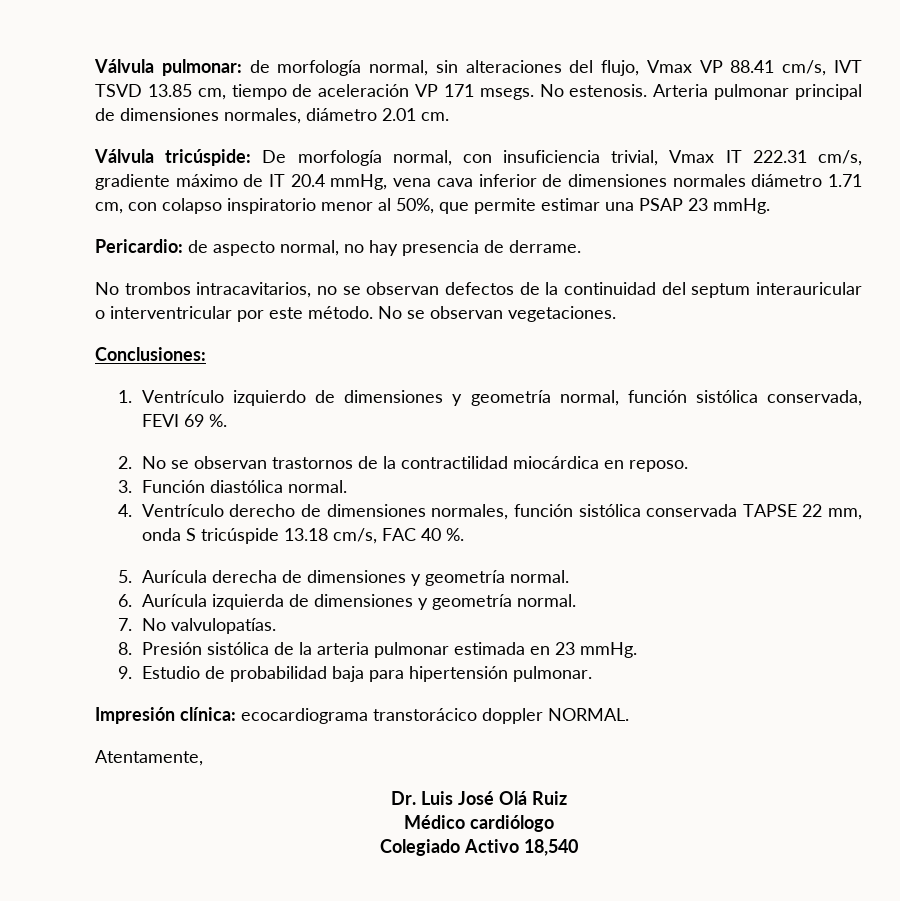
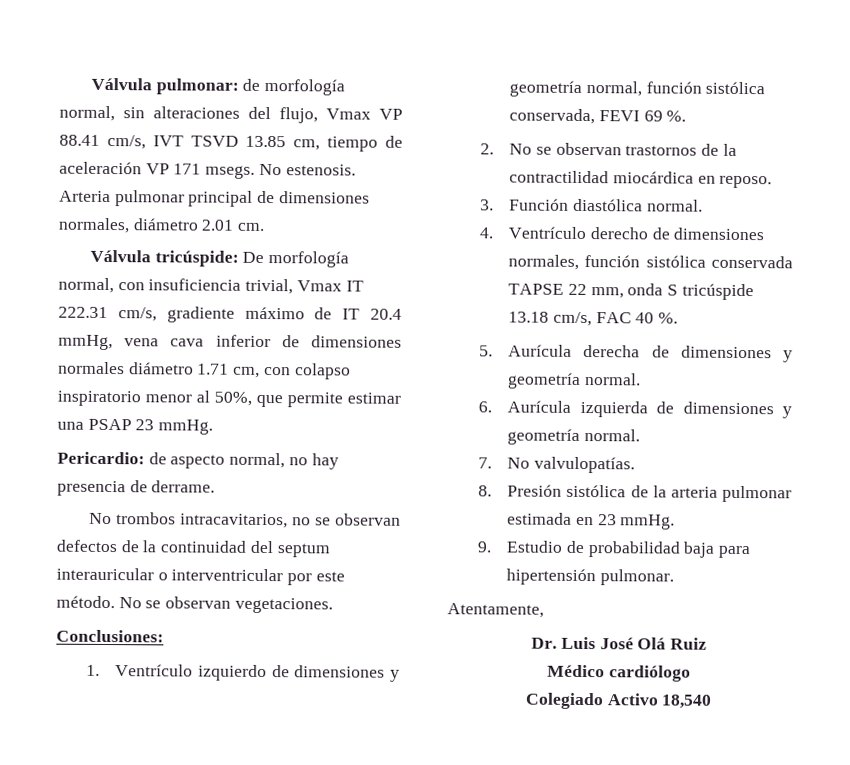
- Impresión clínica: ecocardiograma transtorácico doppler NORMAL.

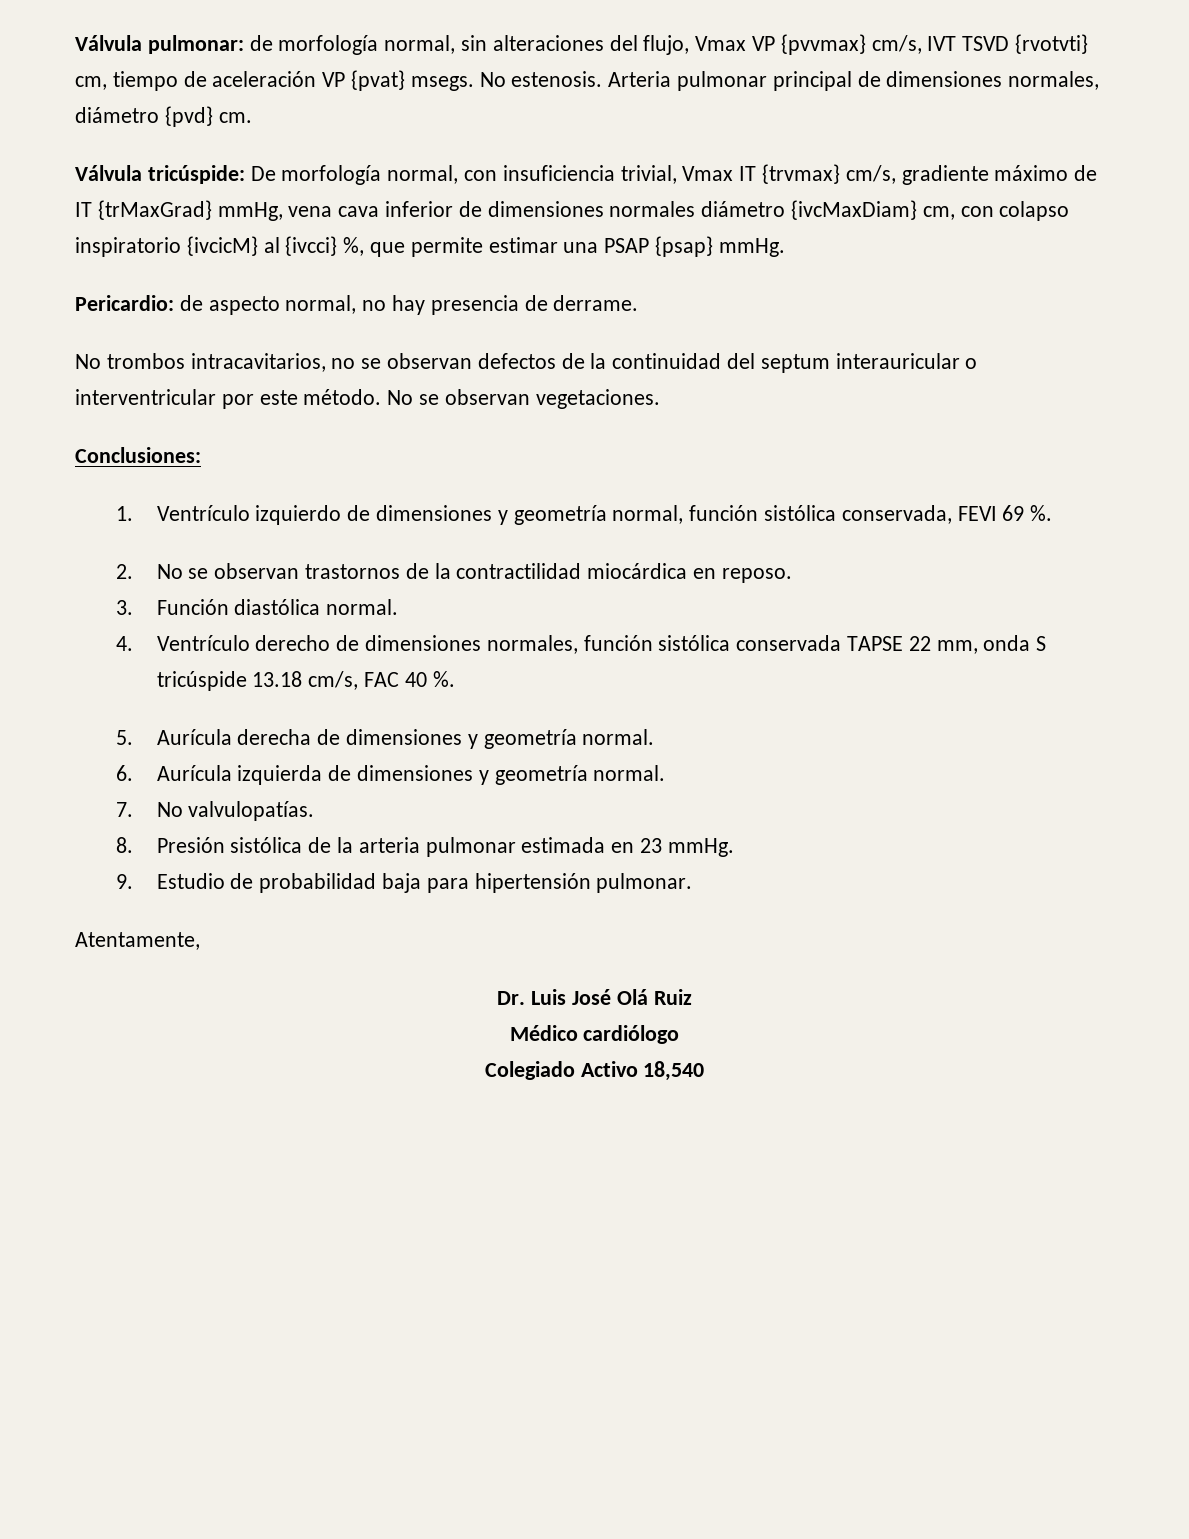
- Válvula pulmonar: de morfología normal, sin alteraciones del flujo, Vmax VP 88.41 cm/s, IVT TSVD 13.85 cm, tiempo de aceleración VP 171 msegs.
+ Válvula pulmonar: de morfología normal, sin alteraciones del flujo, Vmax VP {pvvmax} cm/s, IVT TSVD {rvotvti} cm, tiempo de aceleración VP {pvat} msegs.
- Arteria pulmonar principal de dimensiones normales, diámetro 2.01 cm.
+ Arteria pulmonar principal de dimensiones normales, diámetro {pvd} cm.
- Válvula tricúspide: De morfología normal, con insuficiencia trivial, Vmax IT 222.31 cm/s, gradiente máximo de IT 20.4 mmHg, vena cava inferior de dimensiones normales diámetro 1.71 cm, con colapso inspiratorio menor al 50%, que permite estimar una PSAP 23 mmHg.
+ Válvula tricúspide: De morfología normal, con insuficiencia trivial, Vmax IT {trvmax} cm/s, gradiente máximo de IT {trMaxGrad} mmHg, vena cava inferior de dimensiones normales diámetro {ivcMaxDiam} cm, con colapso inspiratorio {ivcicM} al {ivcci} %, que permite estimar una PSAP {psap} mmHg.

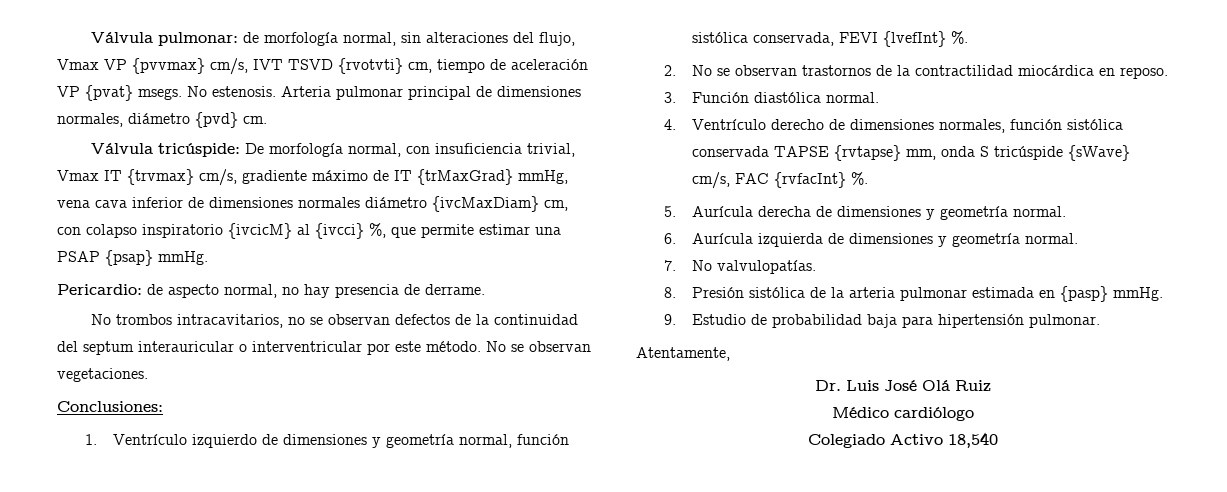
- 1. Ventrículo izquierdo de dimensiones y geometría normal, función sistólica conservada, FEVI 69 %.
+ 1. Ventrículo izquierdo de dimensiones y geometría normal, función sistólica conservada, FEVI {lvefInt} %.
- 4. Ventrículo derecho de dimensiones normales, función sistólica conservada TAPSE 22 mm, onda S tricúspide 13.18 cm/s, FAC 40 %.
+ 4. Ventrículo derecho de dimensiones normales, función sistólica conservada TAPSE {rvtapse} mm, onda S tricúspide {sWave} cm/s, FAC {rvfacInt} %.
- 8. Presión sistólica de la arteria pulmonar estimada en 23 mmHg.
+ 8. Presión sistólica de la arteria pulmonar estimada en {pasp} mmHg.

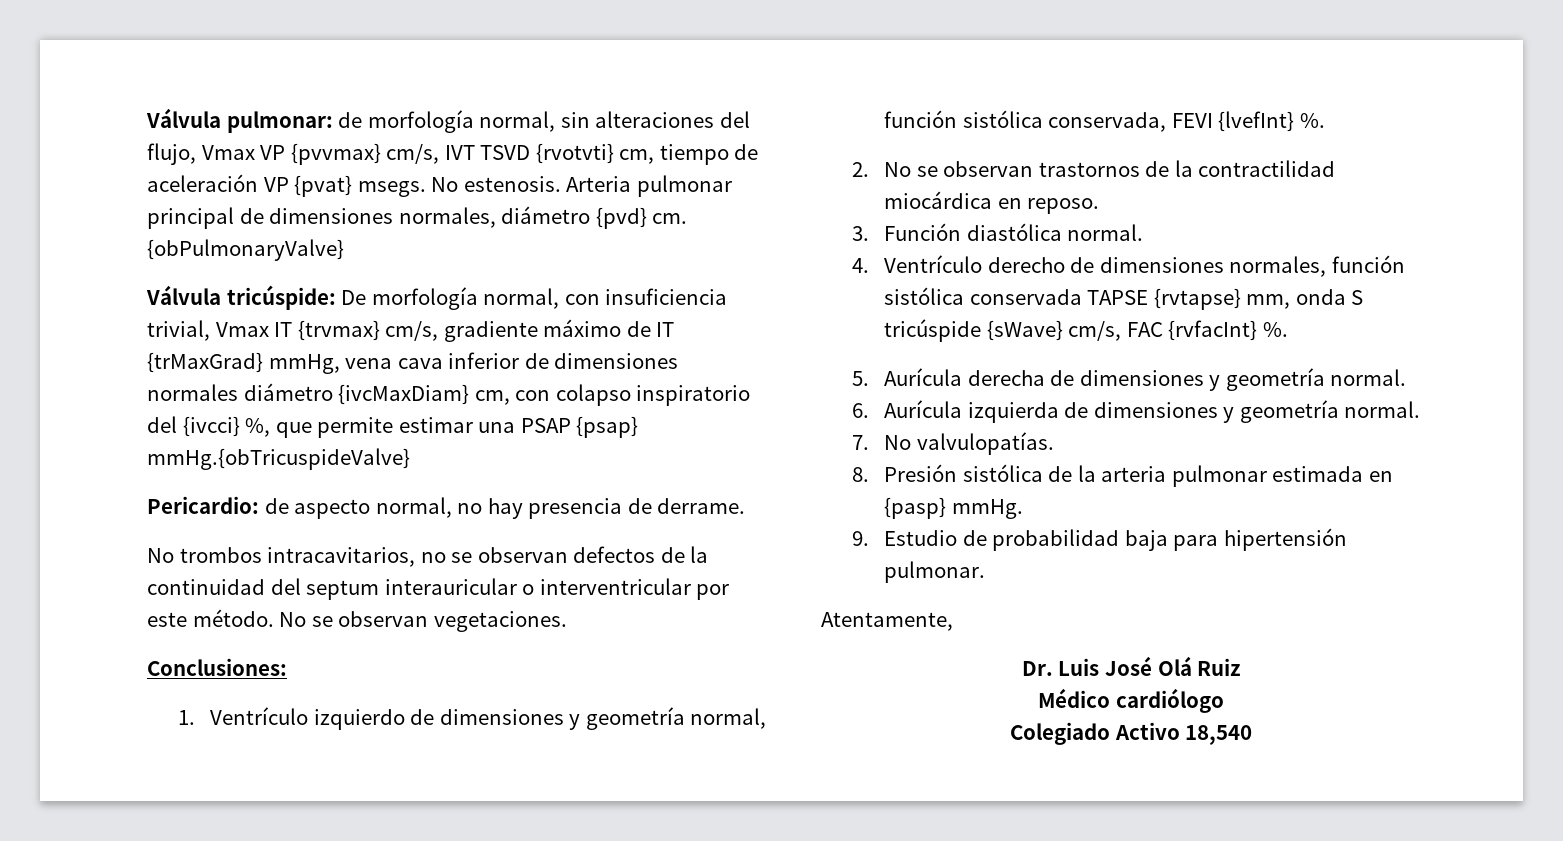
+ {obPulmonaryValve}
- Válvula tricúspide: De morfología normal, con insuficiencia trivial, Vmax IT {trvmax} cm/s, gradiente máximo de IT {trMaxGrad} mmHg, vena cava inferior de dimensiones normales diámetro {ivcMaxDiam} cm, con colapso inspiratorio {ivcicM} al {ivcci} %, que permite estimar una PSAP {psap} mmHg.
+ Válvula tricúspide: De morfología normal, con insuficiencia trivial, Vmax IT {trvmax} cm/s, gradiente máximo de IT {trMaxGrad} mmHg, vena cava inferior de dimensiones normales diámetro {ivcMaxDiam} cm, con colapso inspiratorio del {ivcci} %, que permite estimar una PSAP {psap} mmHg.{obTricuspideValve}

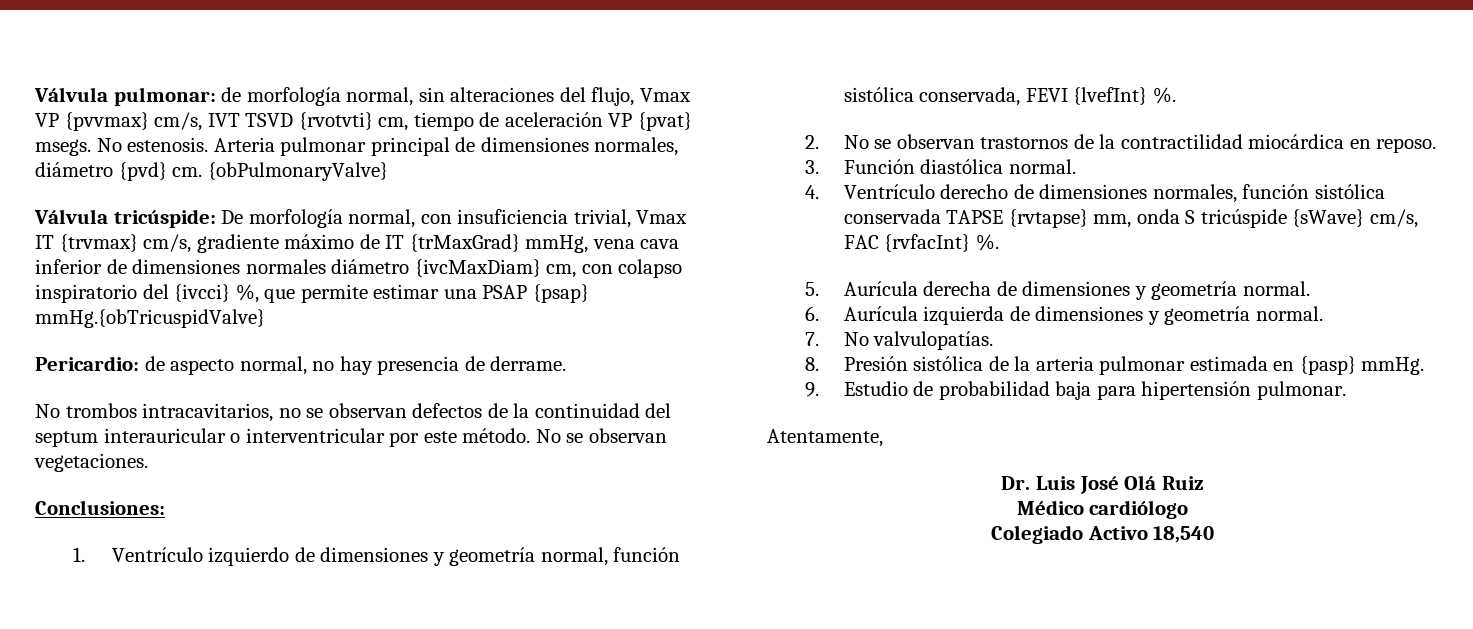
- Válvula tricúspide: De morfología normal, con insuficiencia trivial, Vmax IT {trvmax} cm/s, gradiente máximo de IT {trMaxGrad} mmHg, vena cava inferior de dimensiones normales diámetro {ivcMaxDiam} cm, con colapso inspiratorio del {ivcci} %, que permite estimar una PSAP {psap} mmHg.{obTricuspideValve}
+ Válvula tricúspide: De morfología normal, con insuficiencia trivial, Vmax IT {trvmax} cm/s, gradiente máximo de IT {trMaxGrad} mmHg, vena cava inferior de dimensiones normales diámetro {ivcMaxDiam} cm, con colapso inspiratorio del {ivcci} %, que permite estimar una PSAP {psap} mmHg.{obTricuspidValve}

